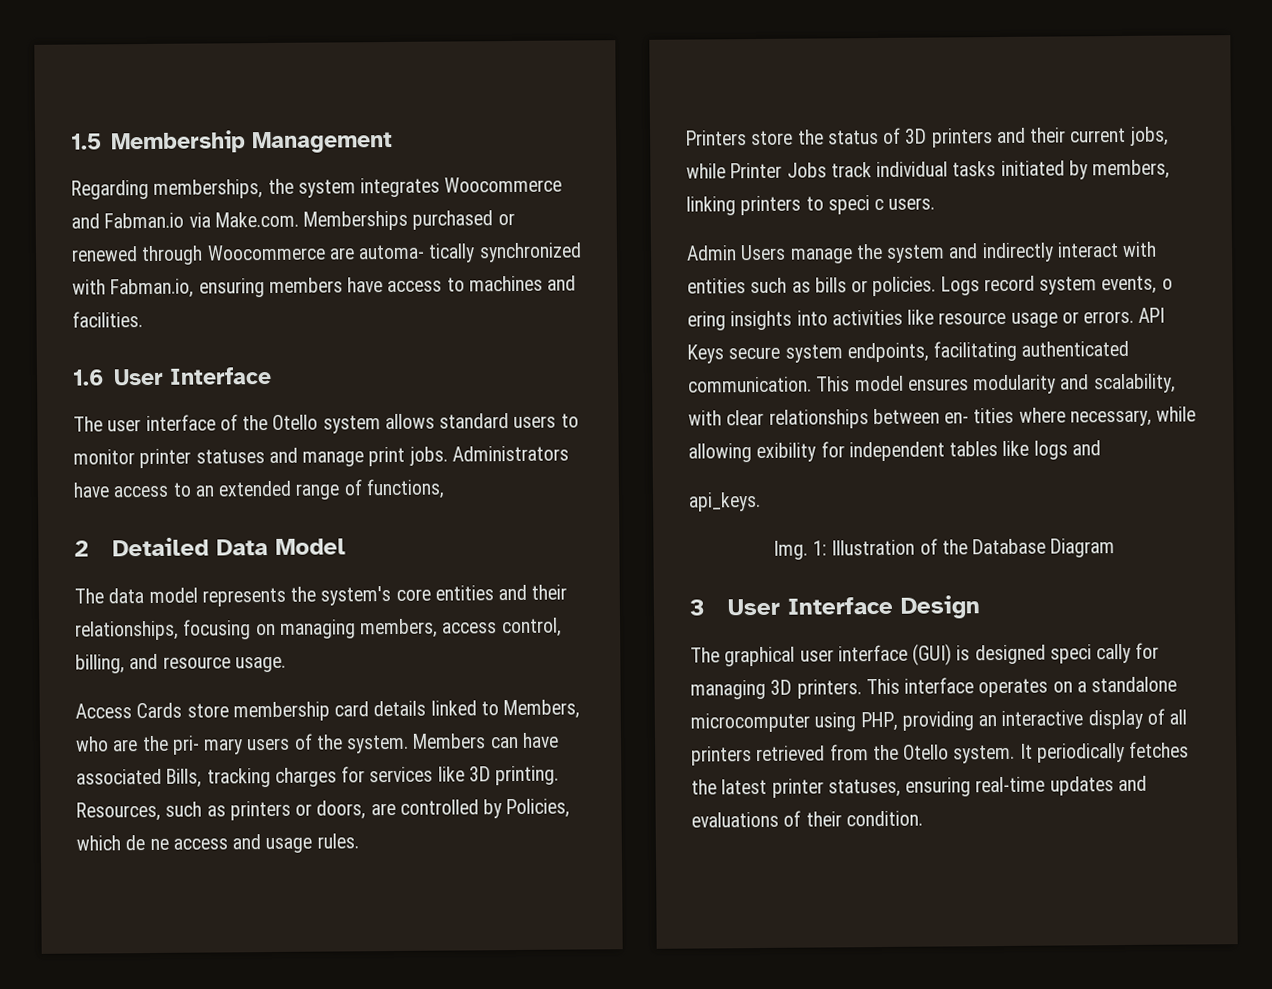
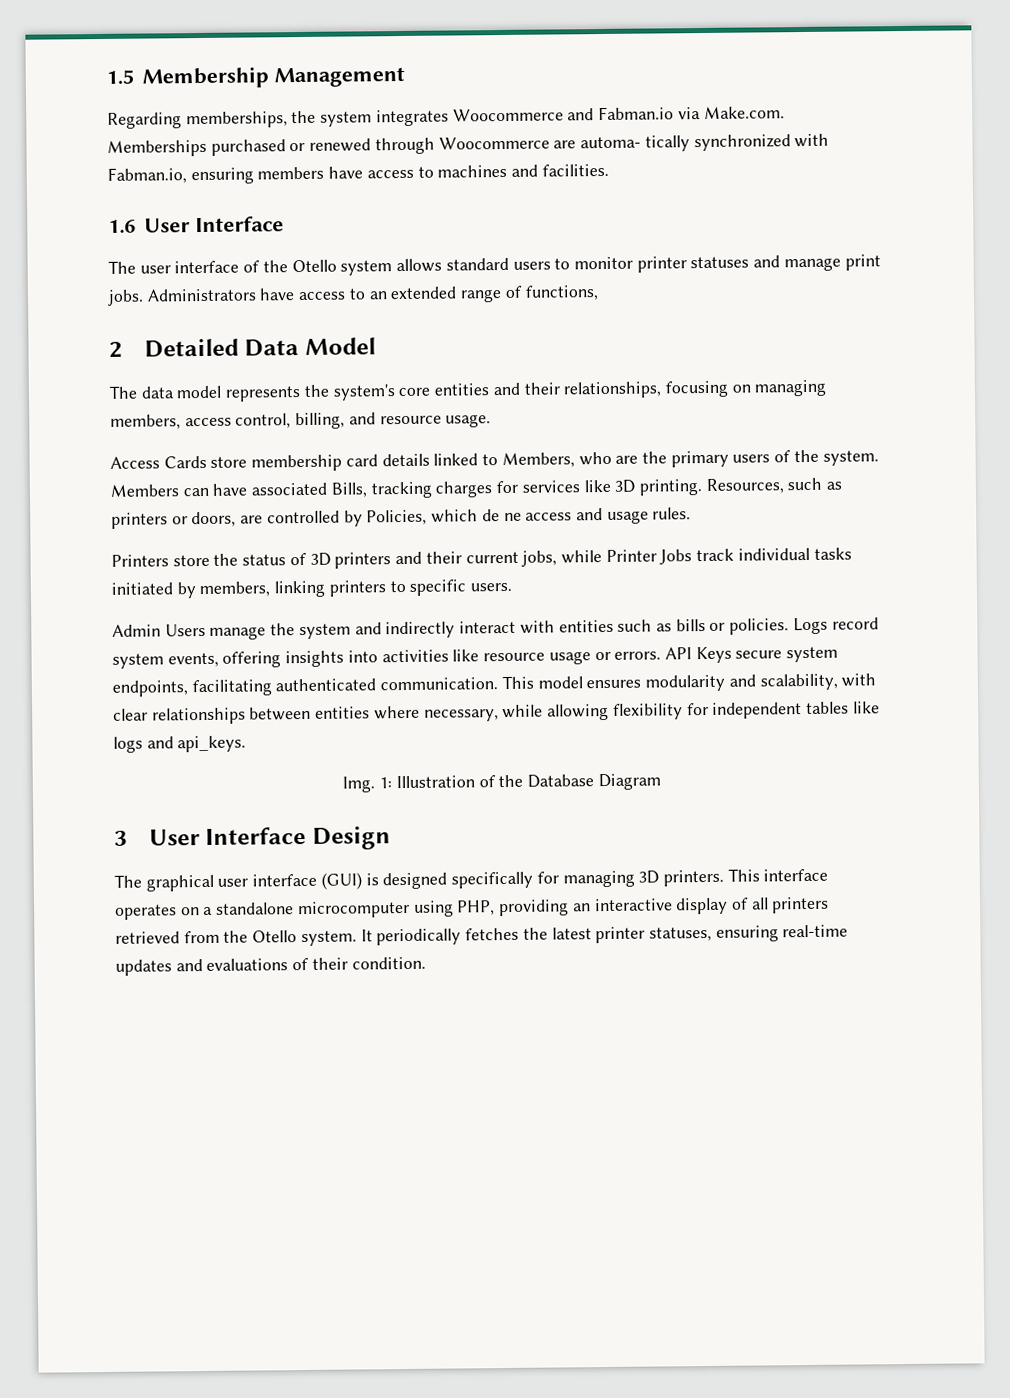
- Access Cards store membership card details linked to Members, who are the pri- mary users of the system.
+ Access Cards store membership card details linked to Members, who are the primary users of the system.
- Printers store the status of 3D printers and their current jobs, while Printer Jobs track individual tasks initiated by members, linking printers to speci c users.
+ Printers store the status of 3D printers and their current jobs, while Printer Jobs track individual tasks initiated by members, linking printers to specific users.
- Logs record system events, o ering insights into activities like resource usage or errors.
+ Logs record system events, offering insights into activities like resource usage or errors.
- This model ensures modularity and scalability, with clear relationships between en- tities where necessary, while allowing exibility for independent tables like logs and
- api_keys.
+ This model ensures modularity and scalability, with clear relationships between entities where necessary, while allowing flexibility for independent tables like logs and api_keys.
- The graphical user interface (GUI) is designed speci cally for managing 3D printers.
+ The graphical user interface (GUI) is designed specifically for managing 3D printers.

